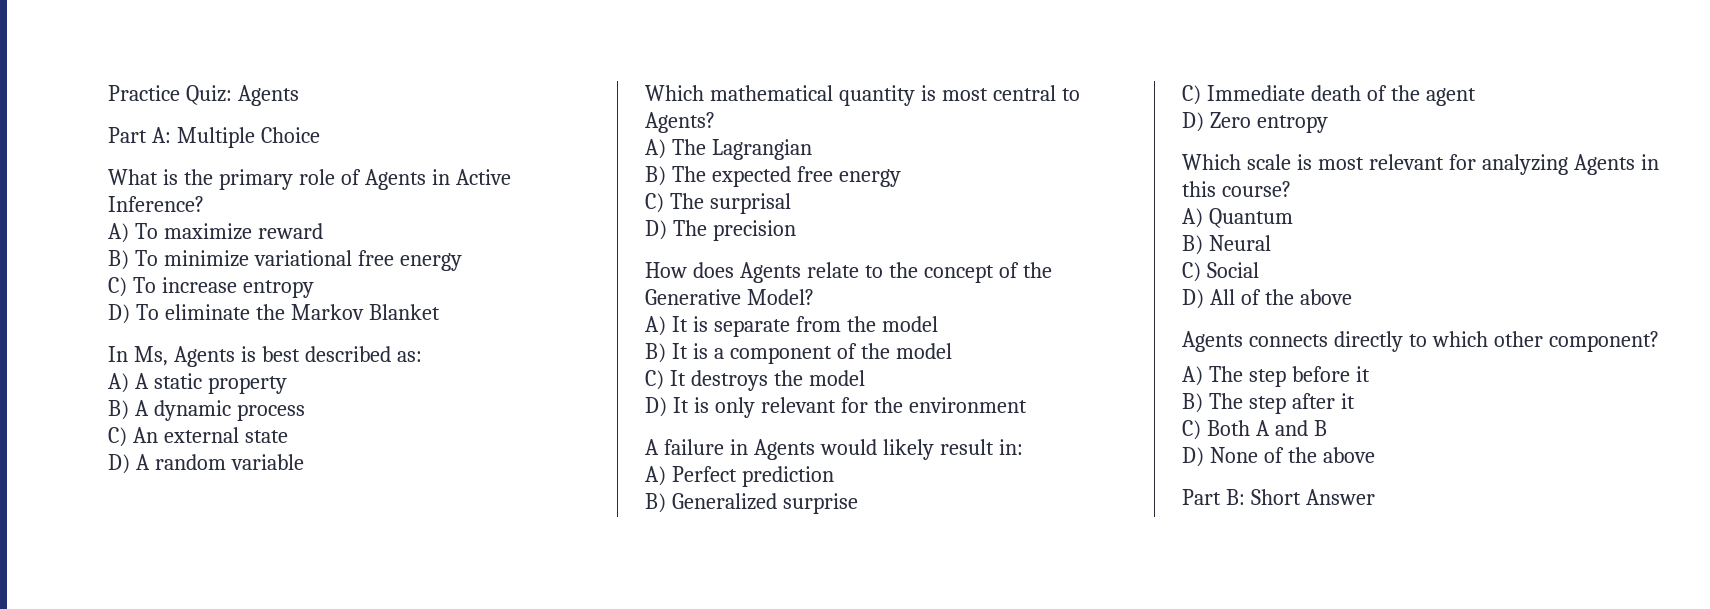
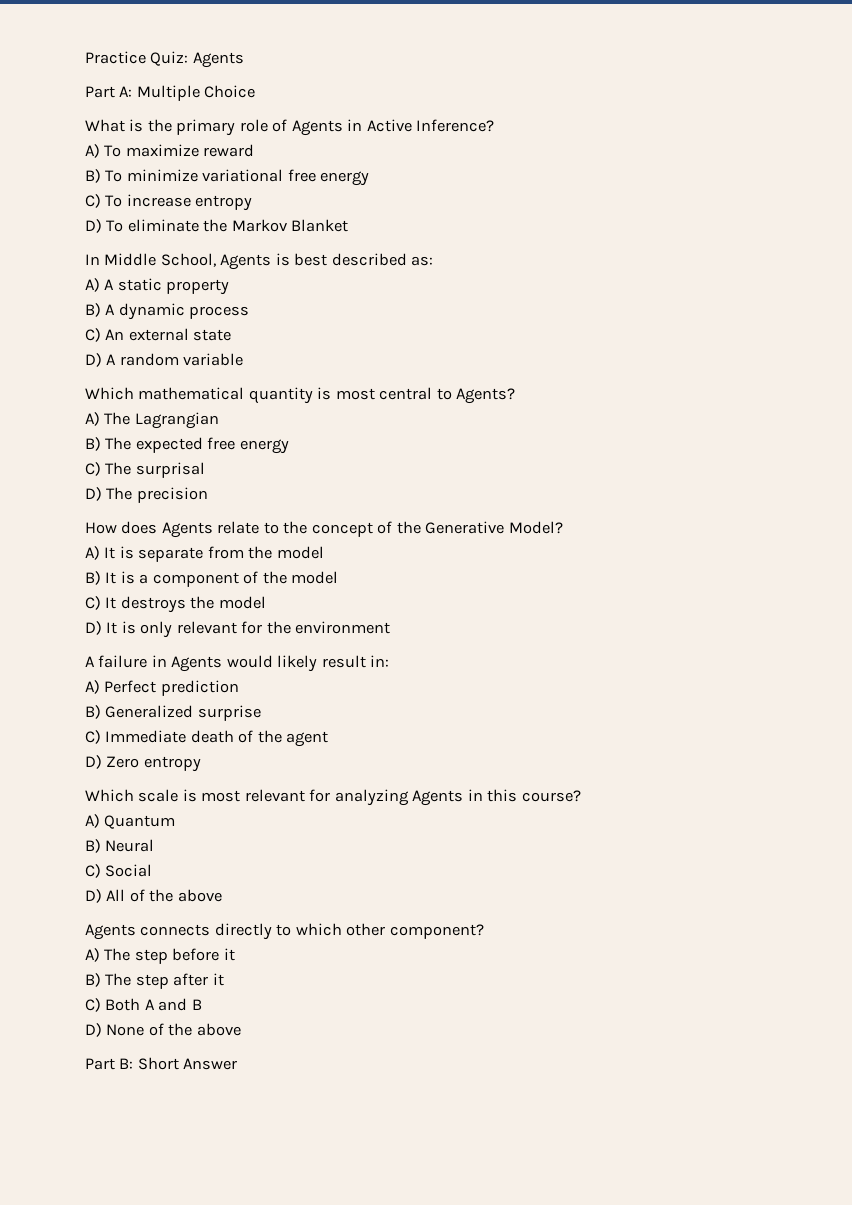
- In Ms, Agents is best described as:
+ In Middle School, Agents is best described as:

